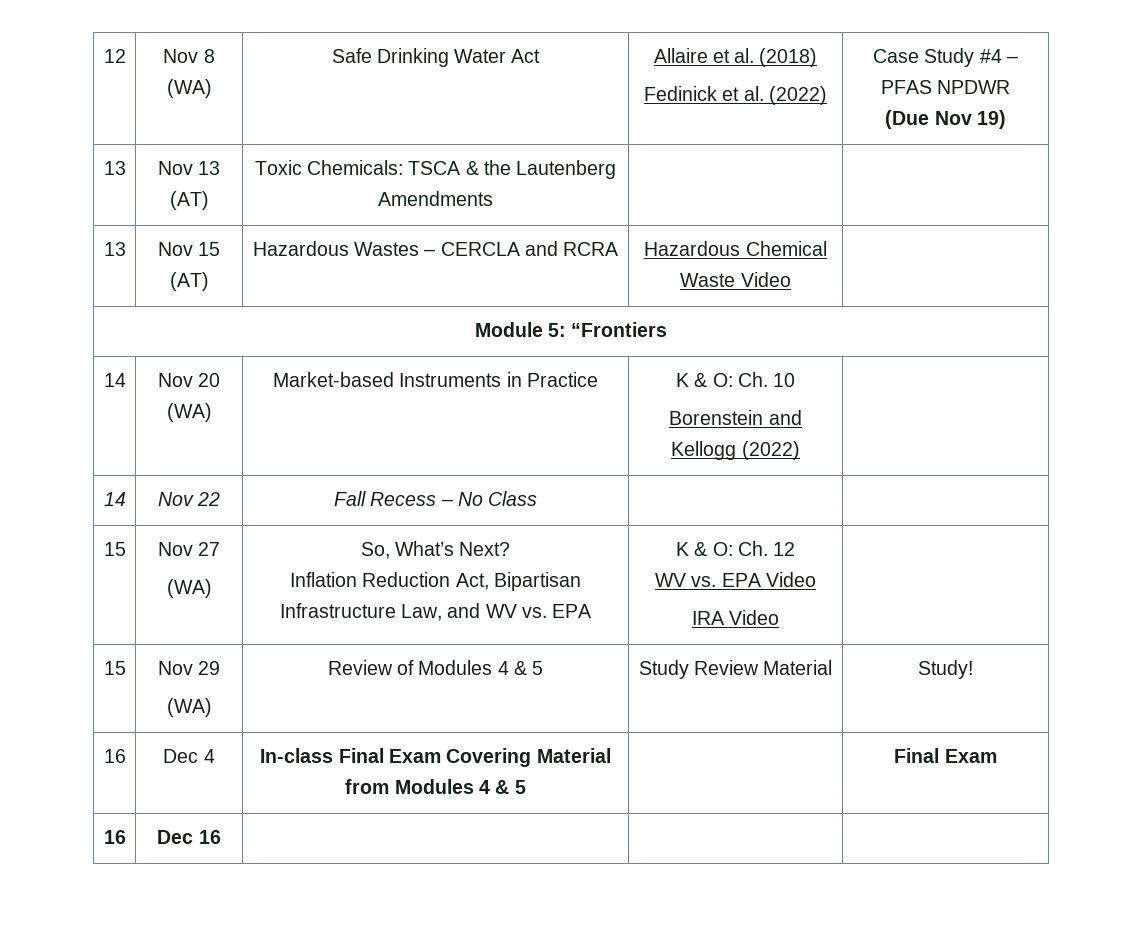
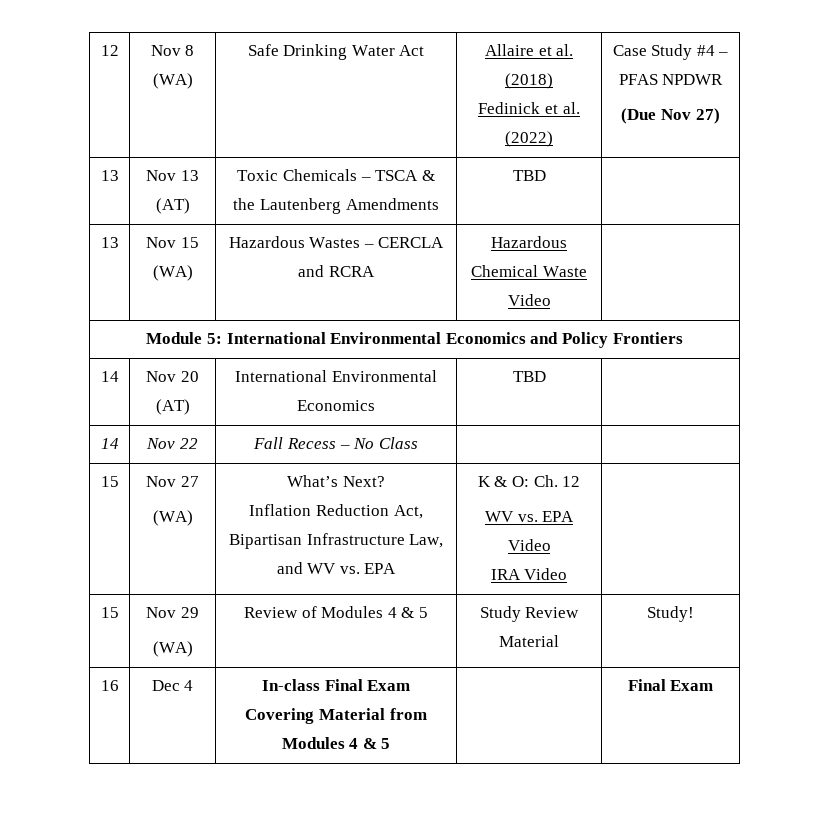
  12 | Nov 8 (WA) | Safe Drinking Water Act | Allaire et al. (2018)
  Fedinick et al. (2022) | Case Study #4 – PFAS NPDWR
- (Due Nov 19)
+ (Due Nov 27)
- 13 | Nov 13 (AT) | Toxic Chemicals: TSCA & the Lautenberg Amendments | |
+ 13 | Nov 13 (AT) | Toxic Chemicals – TSCA & the Lautenberg Amendments | TBD |
- 13 | Nov 15 (AT) | Hazardous Wastes – CERCLA and RCRA | Hazardous Chemical Waste Video |
+ 13 | Nov 15 (WA) | Hazardous Wastes – CERCLA and RCRA | Hazardous Chemical Waste Video |
- Module 5: “Frontiers
- 14 | Nov 20 (WA) | Market-based Instruments in Practice | K & O: Ch. 10
- Borenstein and Kellogg (2022) |
+ Module 5: International Environmental Economics and Policy Frontiers
+ 14 | Nov 20 (AT) | International Environmental Economics | TBD |
  15 | Nov 27
- (WA) | So, What’s Next?
+ (WA) | What’s Next?
- 16 | Dec 16 | | |

